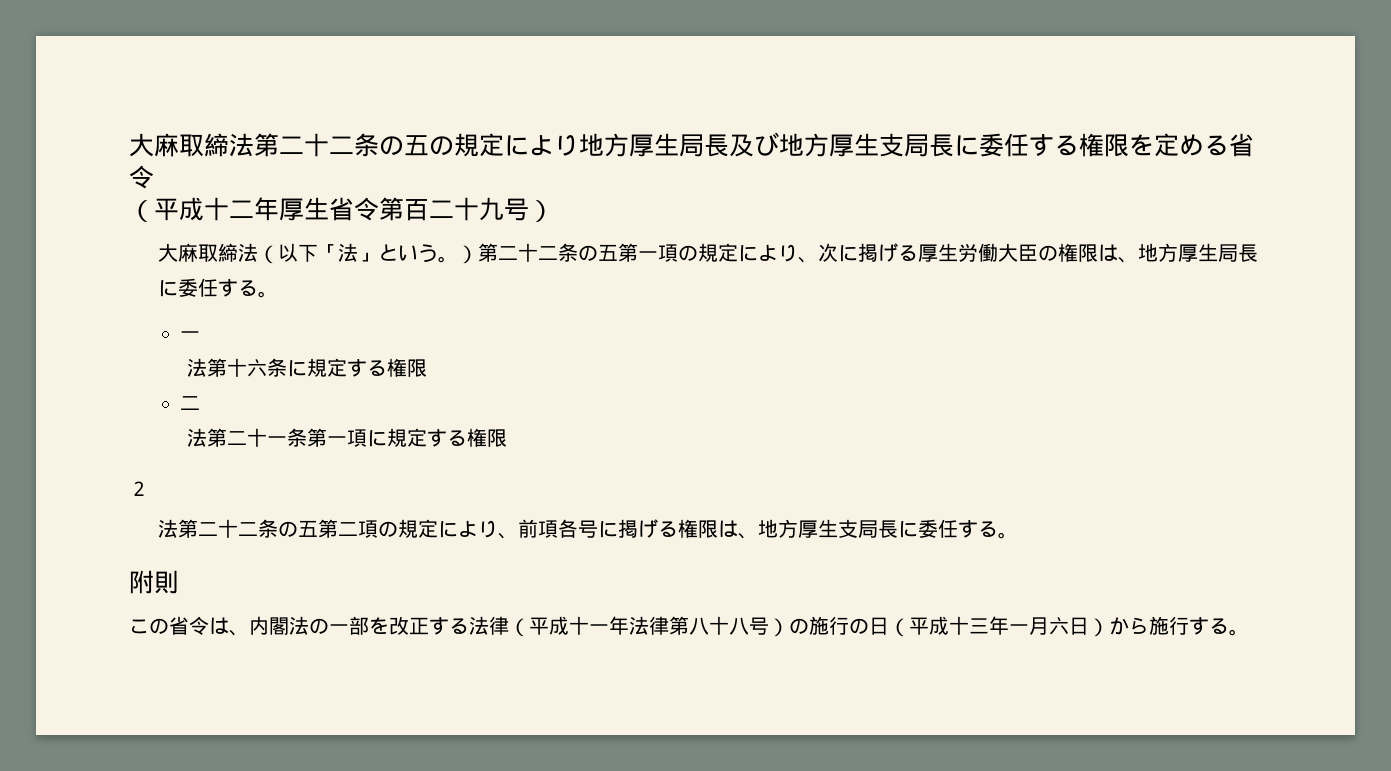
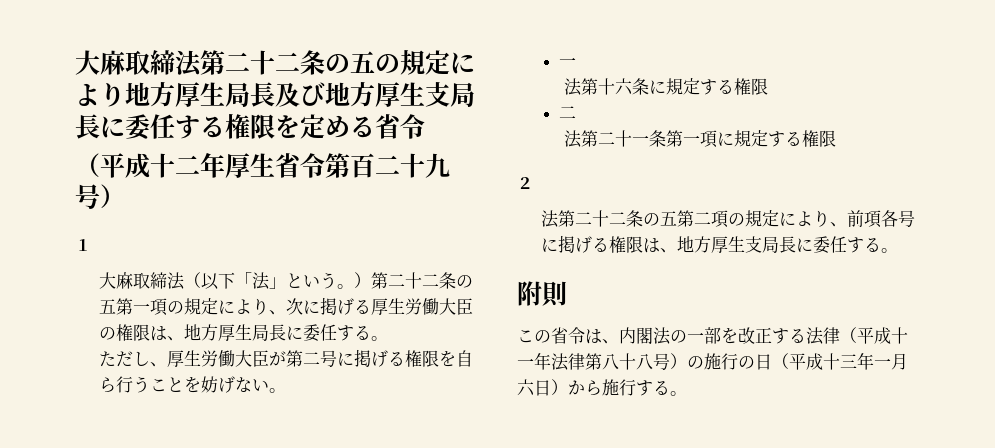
+ １
+ ただし、厚生労働大臣が第二号に掲げる権限を自ら行うことを妨げない。

